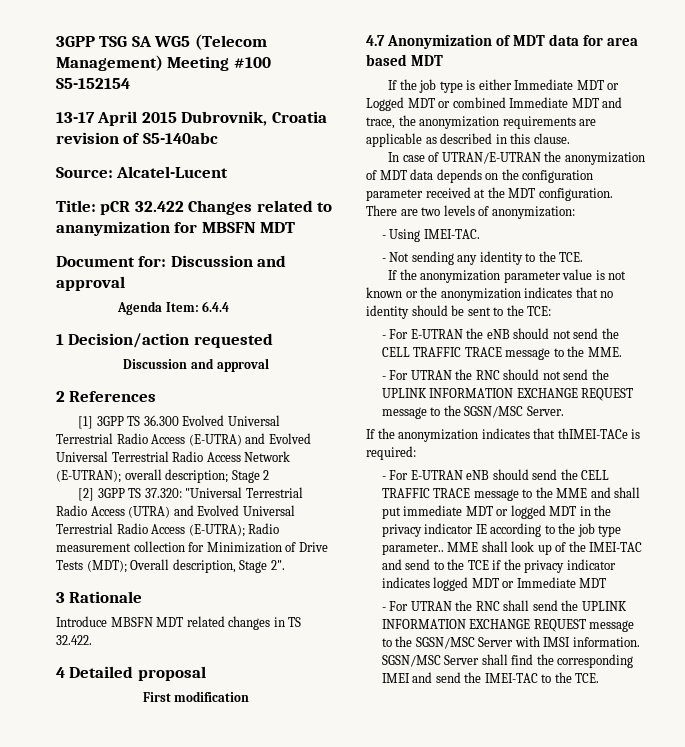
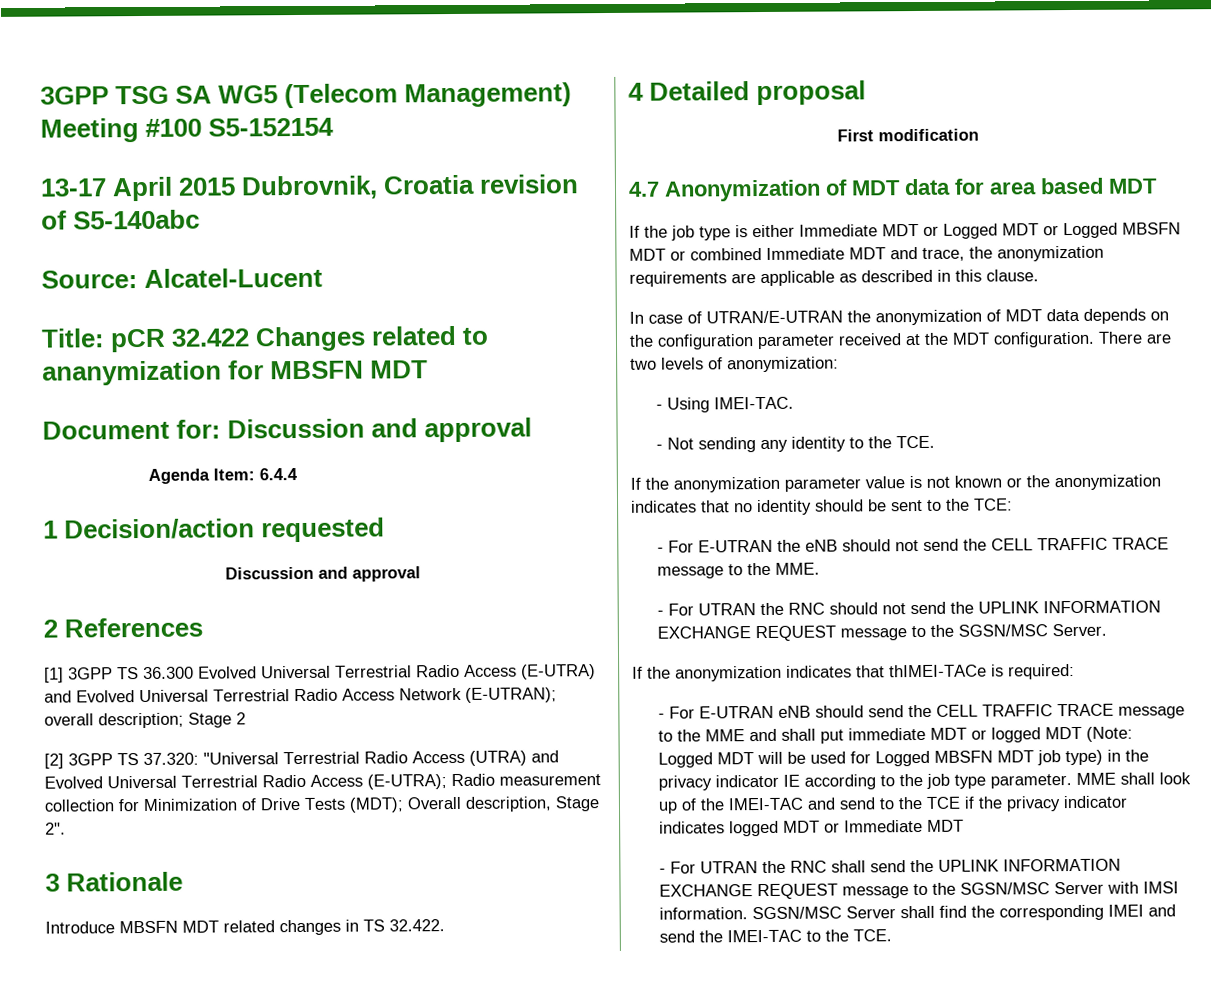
- If the job type is either Immediate MDT or Logged MDT or combined Immediate MDT and trace, the anonymization requirements are applicable as described in this clause.
+ If the job type is either Immediate MDT or Logged MDT or Logged MBSFN MDT or combined Immediate MDT and trace, the anonymization requirements are applicable as described in this clause.
- - For E-UTRAN eNB should send the CELL TRAFFIC TRACE message to the MME and shall put immediate MDT or logged MDT in the privacy indicator IE according to the job type parameter..
+ - For E-UTRAN eNB should send the CELL TRAFFIC TRACE message to the MME and shall put immediate MDT or logged MDT (Note: Logged MDT will be used for Logged MBSFN MDT job type) in the privacy indicator IE according to the job type parameter.

